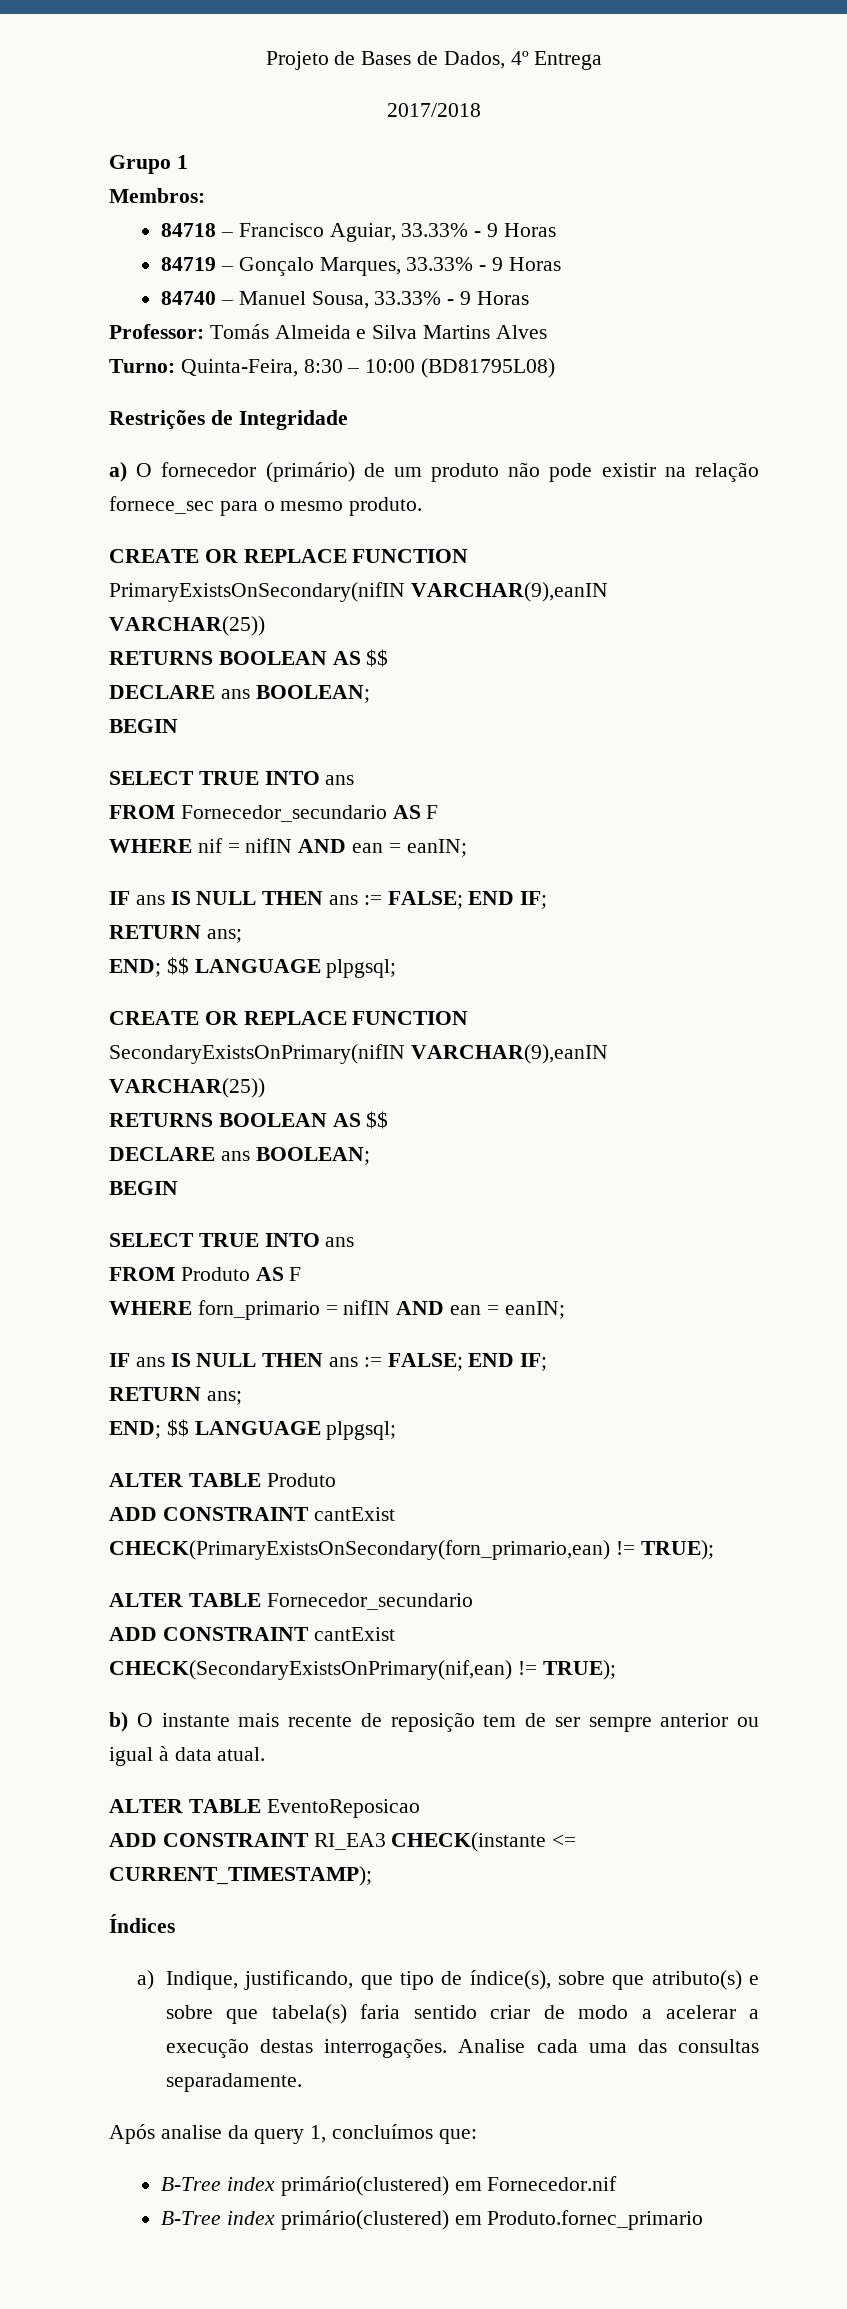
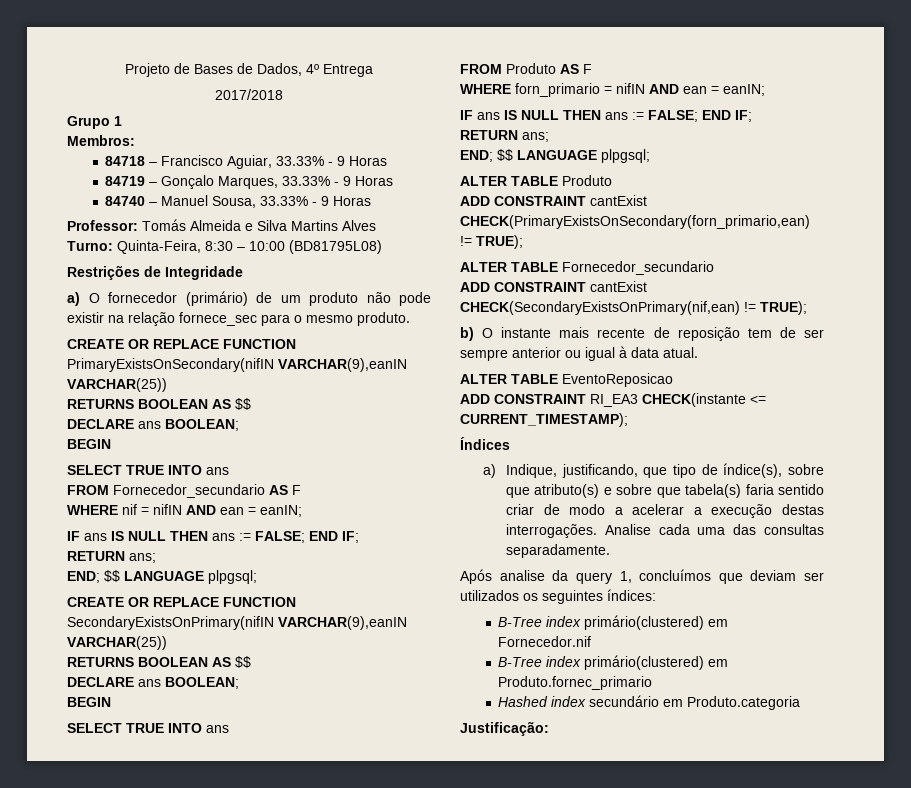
- Após analise da query 1, concluímos que:
+ Após analise da query 1, concluímos que deviam ser utilizados os seguintes índices:
+ Hashed index secundário em Produto.categoria
+ Justificação:

